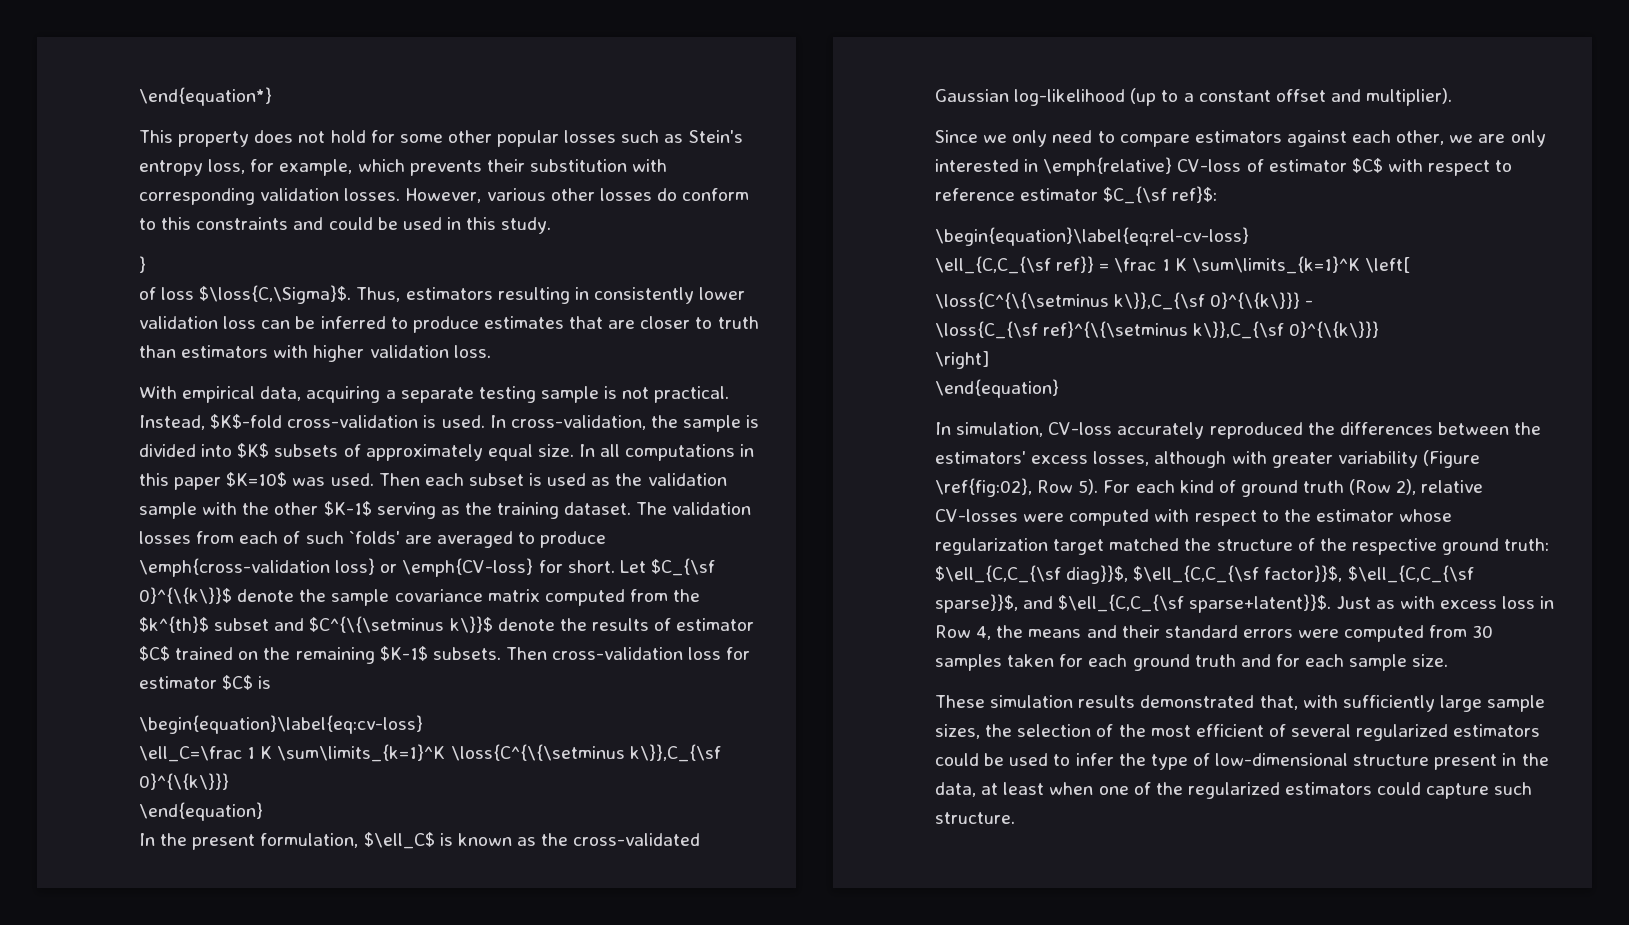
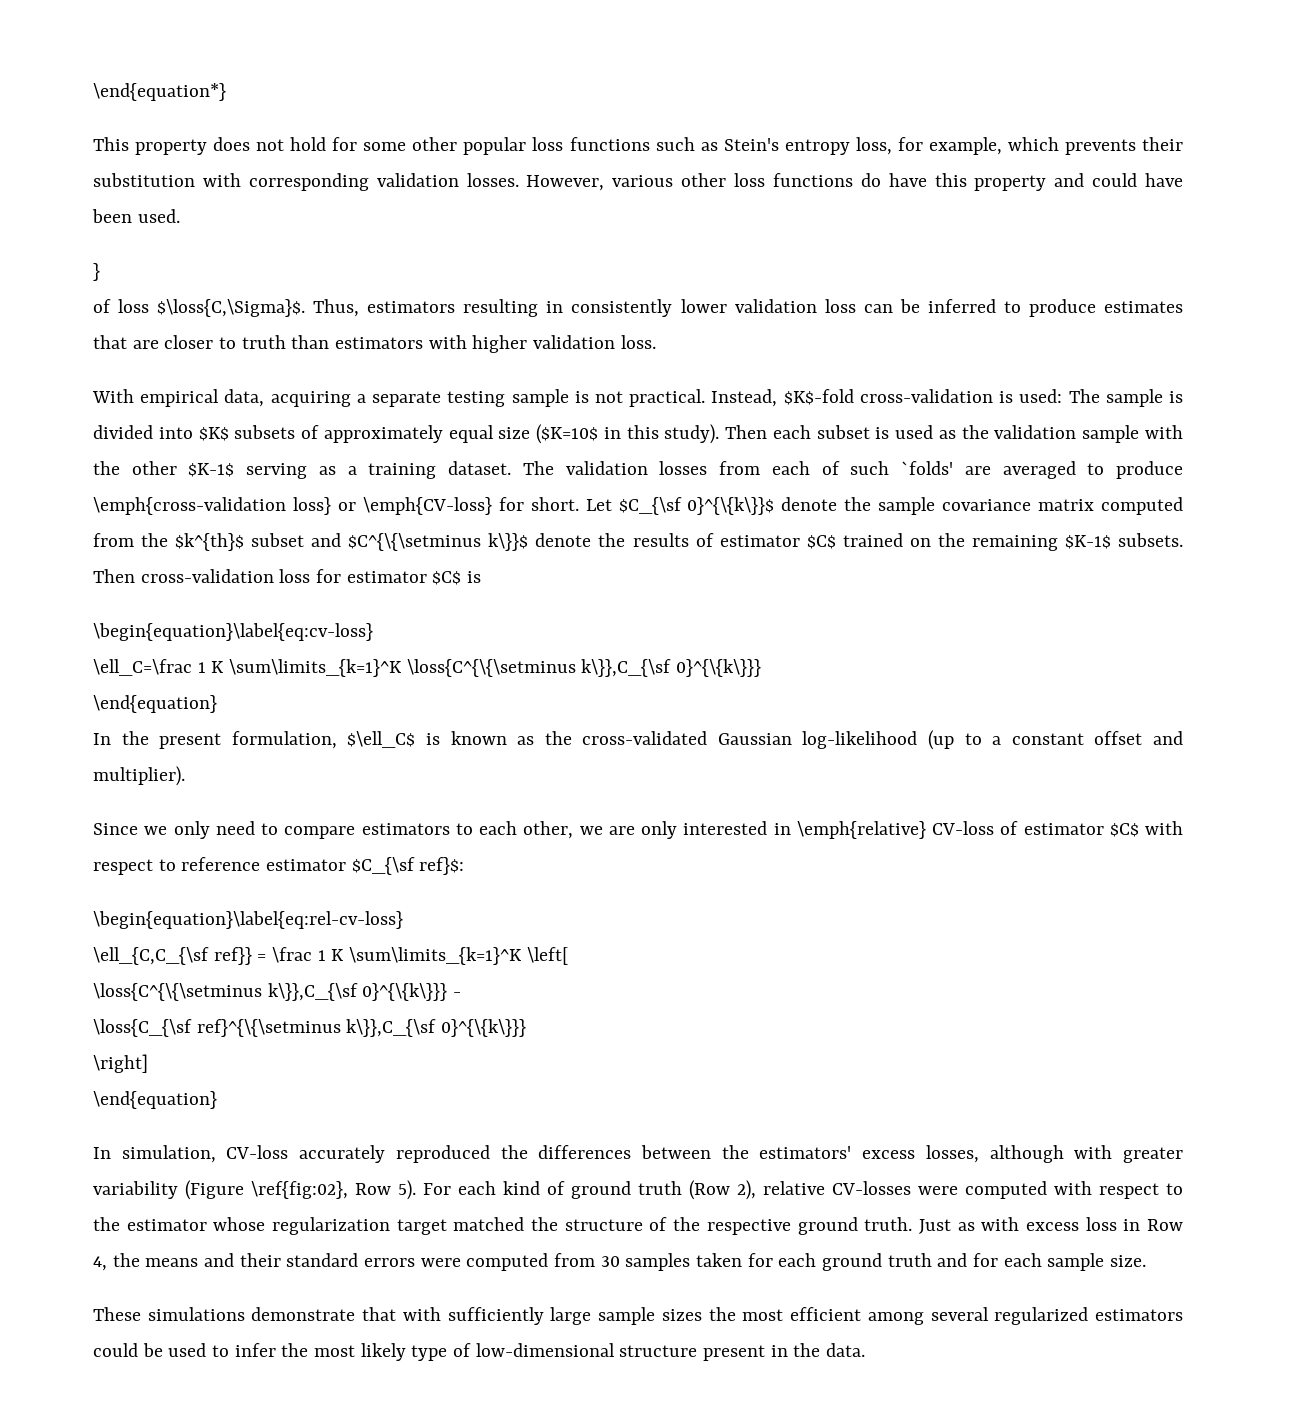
- This property does not hold for some other popular losses such as Stein's entropy loss, for example, which prevents their substitution with corresponding validation losses.
+ This property does not hold for some other popular loss functions such as Stein's entropy loss, for example, which prevents their substitution with corresponding validation losses.
- However, various other losses do conform to this constraints and could be used in this study.
+ However, various other loss functions do have this property and could have been used.
- Instead, $K$-fold cross-validation is used. In cross-validation, the sample is divided into $K$ subsets of approximately equal size. In all computations in this paper $K=10$ was used.
+ Instead, $K$-fold cross-validation is used: The sample is divided into $K$ subsets of approximately equal size ($K=10$ in this study).
- Then each subset is used as the validation sample with the other $K-1$ serving as the training dataset.
+ Then each subset is used as the validation sample with the other $K-1$ serving as a training dataset.
- Since we only need to compare estimators against each other, we are only interested in \emph{relative} CV-loss of estimator $C$ with respect to reference estimator $C_{\sf ref}$:
+ Since we only need to compare estimators to each other, we are only interested in \emph{relative} CV-loss of estimator $C$ with respect to reference estimator $C_{\sf ref}$:
- For each kind of ground truth (Row 2), relative CV-losses were computed with respect to the estimator whose regularization target matched the structure of the respective ground truth: $\ell_{C,C_{\sf diag}}$, $\ell_{C,C_{\sf factor}}$, $\ell_{C,C_{\sf sparse}}$, and $\ell_{C,C_{\sf sparse+latent}}$.
+ For each kind of ground truth (Row 2), relative CV-losses were computed with respect to the estimator whose regularization target matched the structure of the respective ground truth.
- These simulation results demonstrated that, with sufficiently large sample sizes, the selection of the most efficient of several regularized estimators could be used to infer the type of low-dimensional structure present in the data, at least when one of the regularized estimators could capture such structure.
+ These simulations demonstrate that with sufficiently large sample sizes the most efficient among several regularized estimators could be used to infer the most likely type of low-dimensional structure present in the data.

